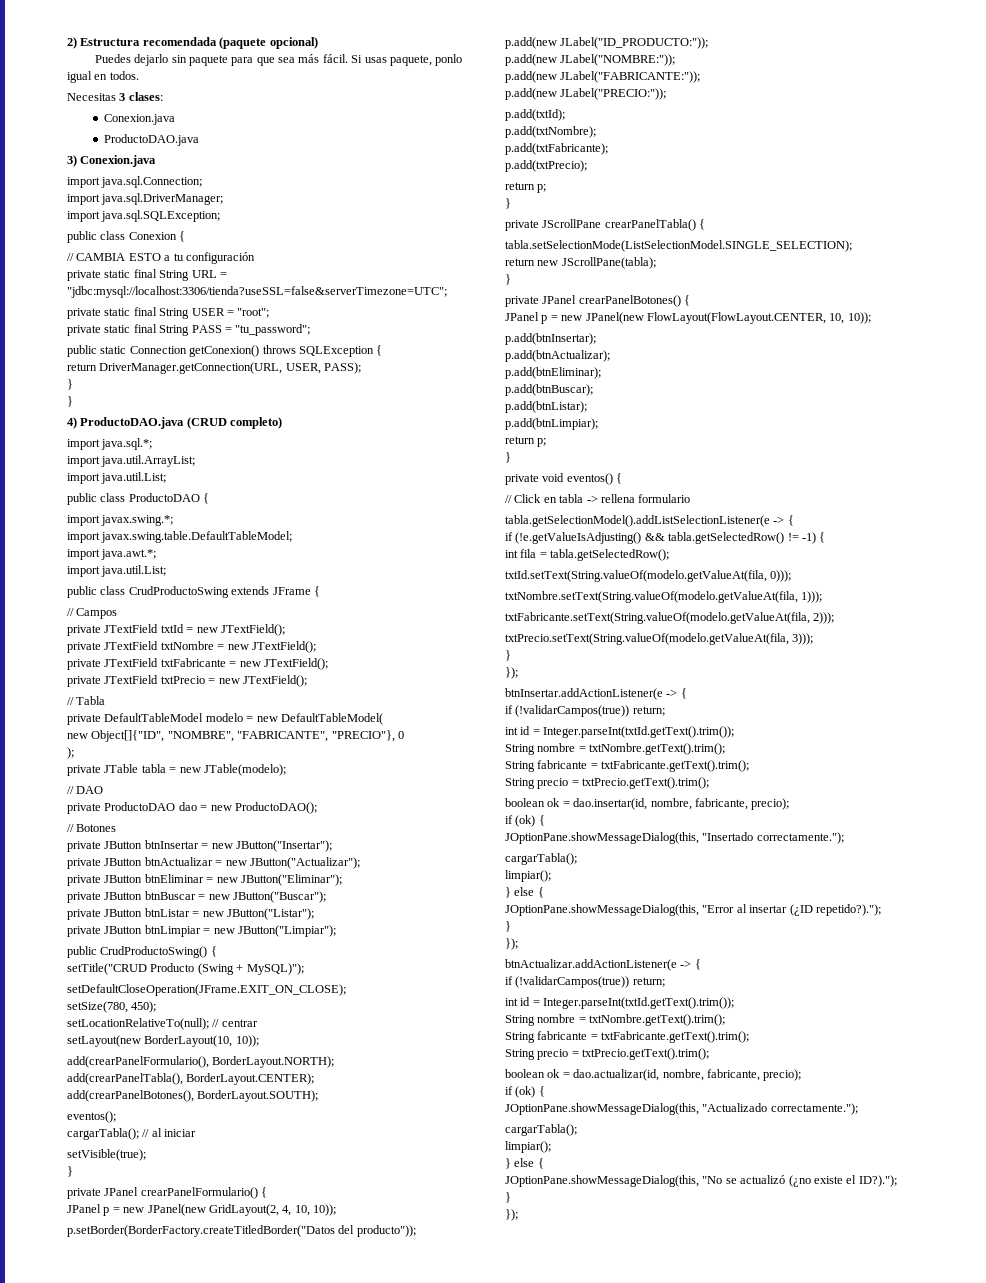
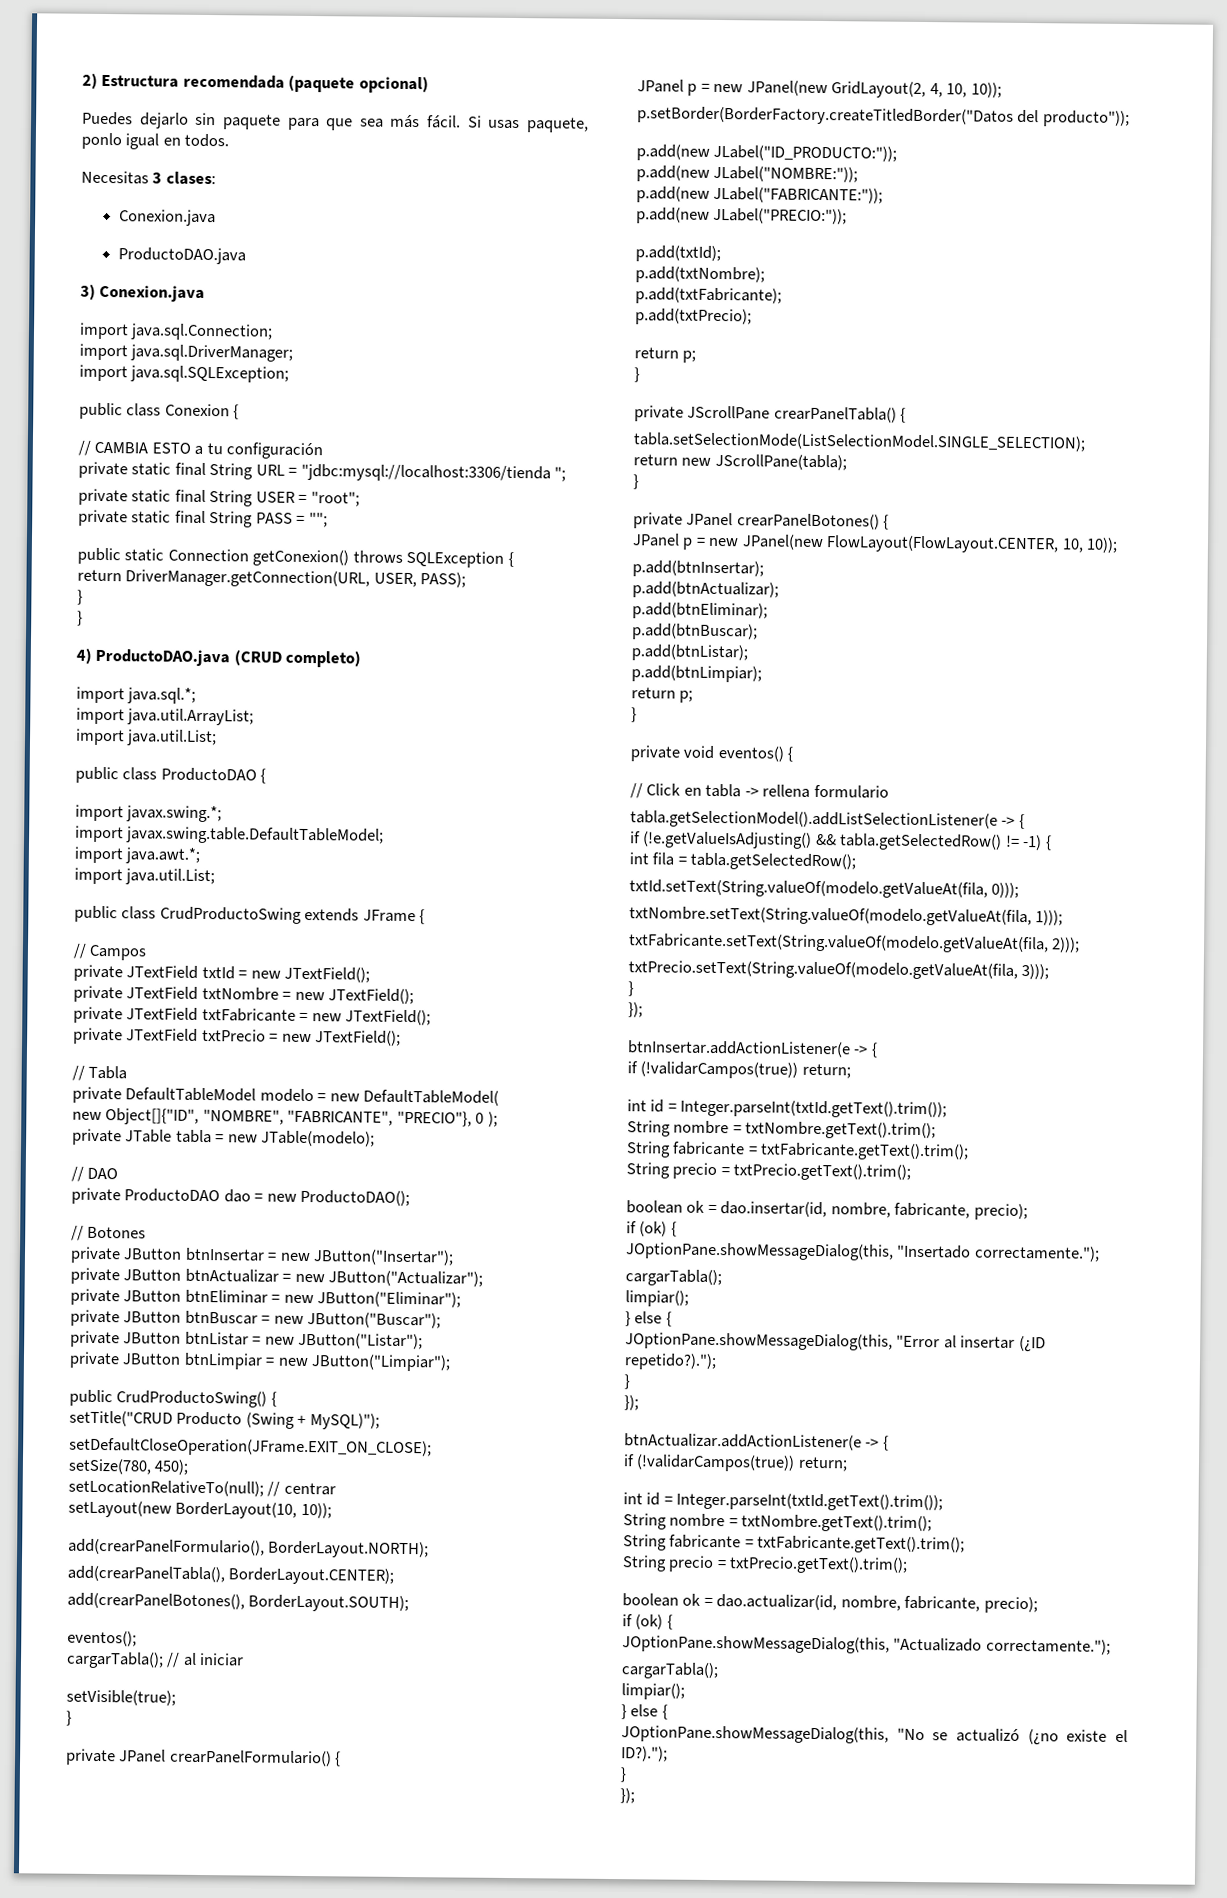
- private static final String URL = "jdbc:mysql://localhost:3306/tienda?useSSL=false&serverTimezone=UTC";
+ private static final String URL = "jdbc:mysql://localhost:3306/tienda ";
- private static final String PASS = "tu_password";
+ private static final String PASS = "";
- new Object[]{"ID", "NOMBRE", "FABRICANTE", "PRECIO"}, 0
- );
+ new Object[]{"ID", "NOMBRE", "FABRICANTE", "PRECIO"}, 0 );

